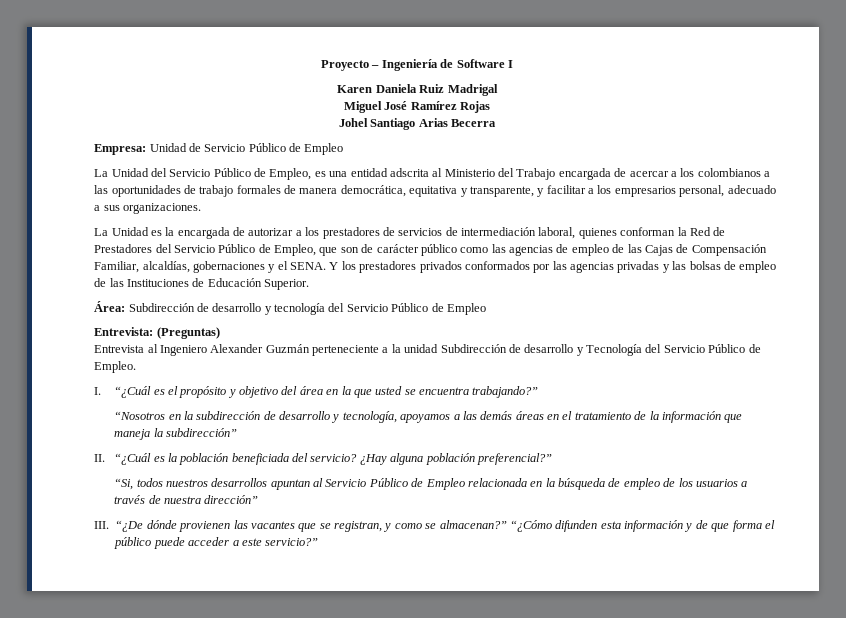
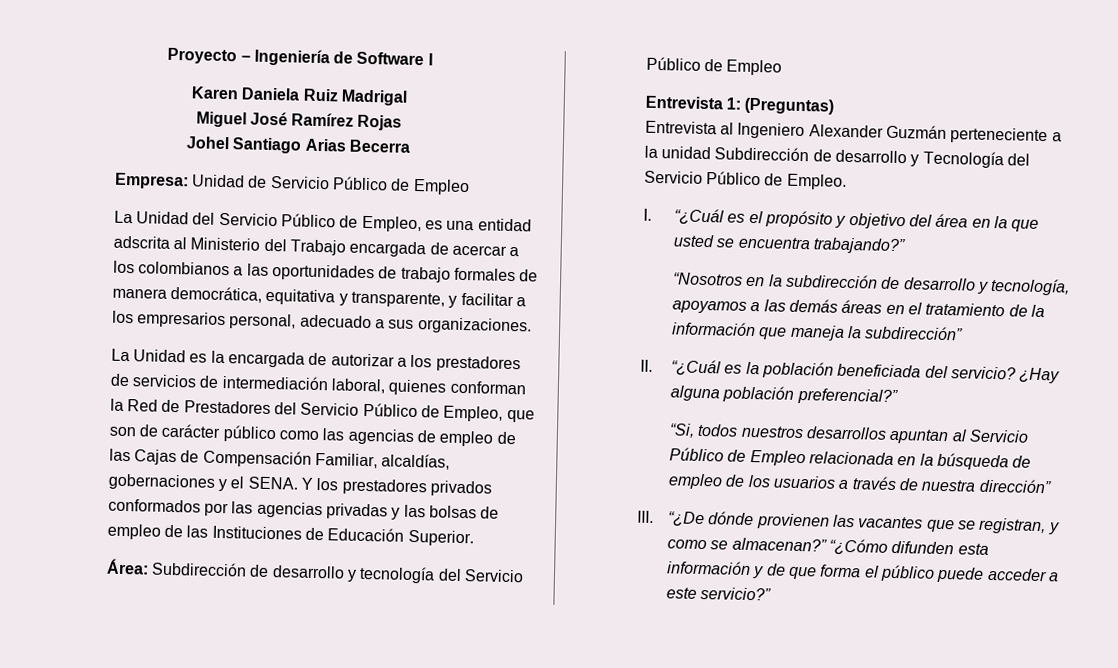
- Entrevista: (Preguntas)
+ Entrevista 1: (Preguntas)

